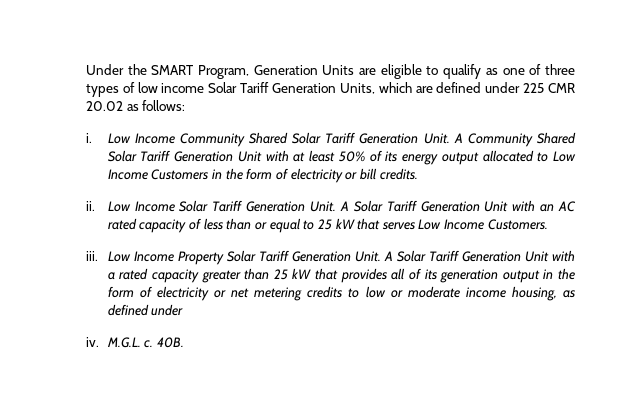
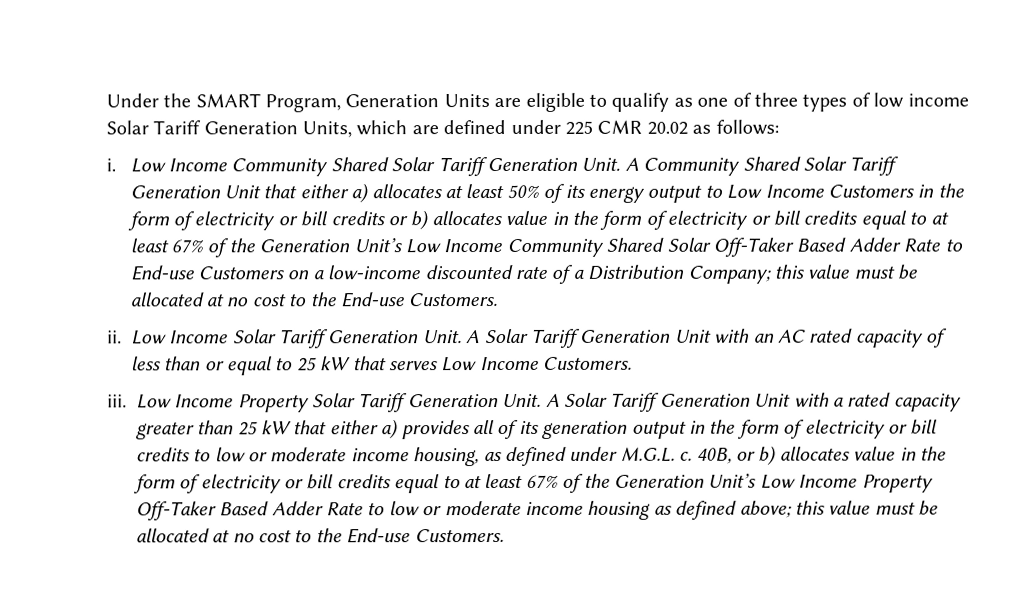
- A Community Shared Solar Tariff Generation Unit with at least 50% of its energy output allocated to Low Income Customers in the form of electricity or bill credits.
+ A Community Shared Solar Tariff Generation Unit that either a) allocates at least 50% of its energy output to Low Income Customers in the form of electricity or bill credits or b) allocates value in the form of electricity or bill credits equal to at least 67% of the Generation Unit’s Low Income Community Shared Solar Off-Taker Based Adder Rate to End-use Customers on a low-income discounted rate of a Distribution Company; this value must be allocated at no cost to the End-use Customers.
- A Solar Tariff Generation Unit with a rated capacity greater than 25 kW that provides all of its generation output in the form of electricity or net metering credits to low or moderate income housing, as defined under
- iv. M.G.L. c.
+ A Solar Tariff Generation Unit with a rated capacity greater than 25 kW that either a) provides all of its generation output in the form of electricity or bill credits to low or moderate income housing, as defined under M.G.L. c.
- 40B.
+ 40B, or b) allocates value in the form of electricity or bill credits equal to at least 67% of the Generation Unit’s Low Income Property Off-Taker Based Adder Rate to low or moderate income housing as defined above; this value must be allocated at no cost to the End-use Customers.

